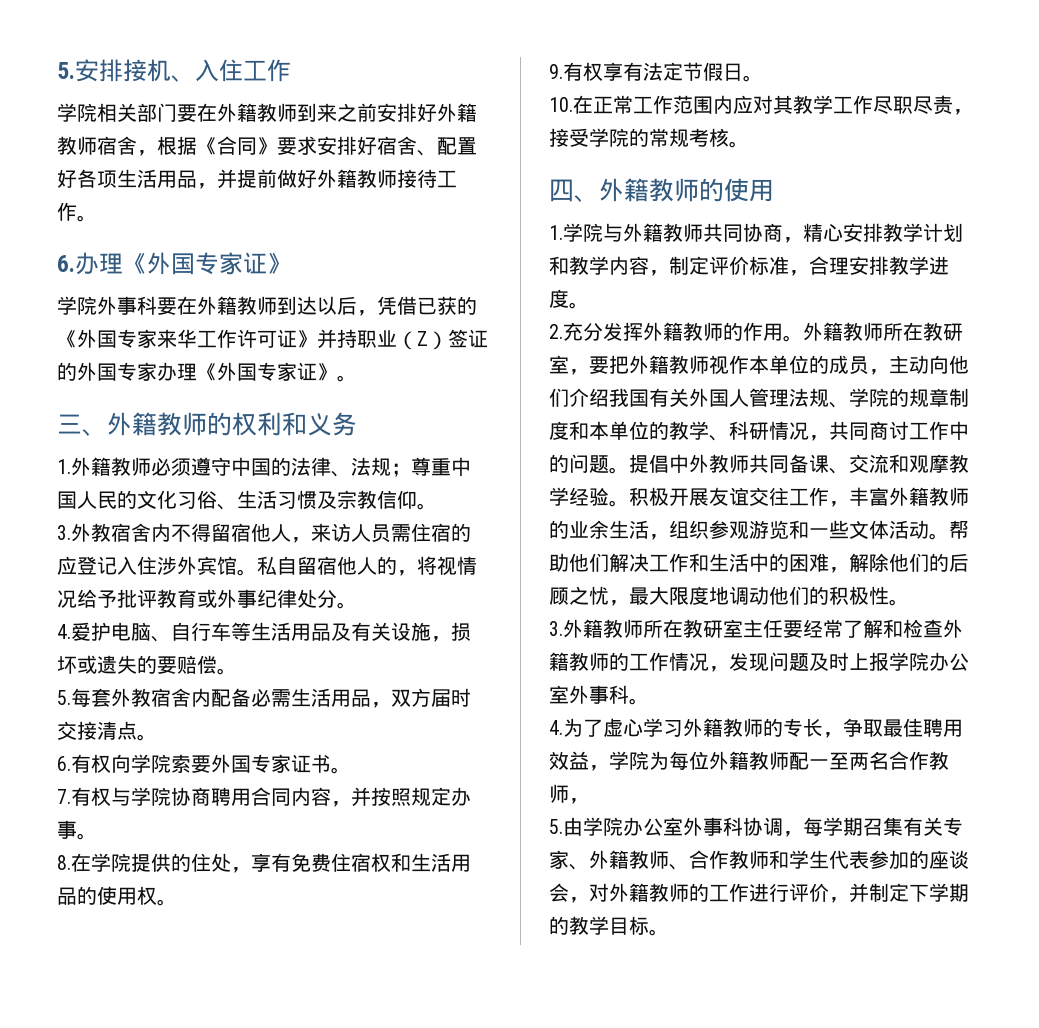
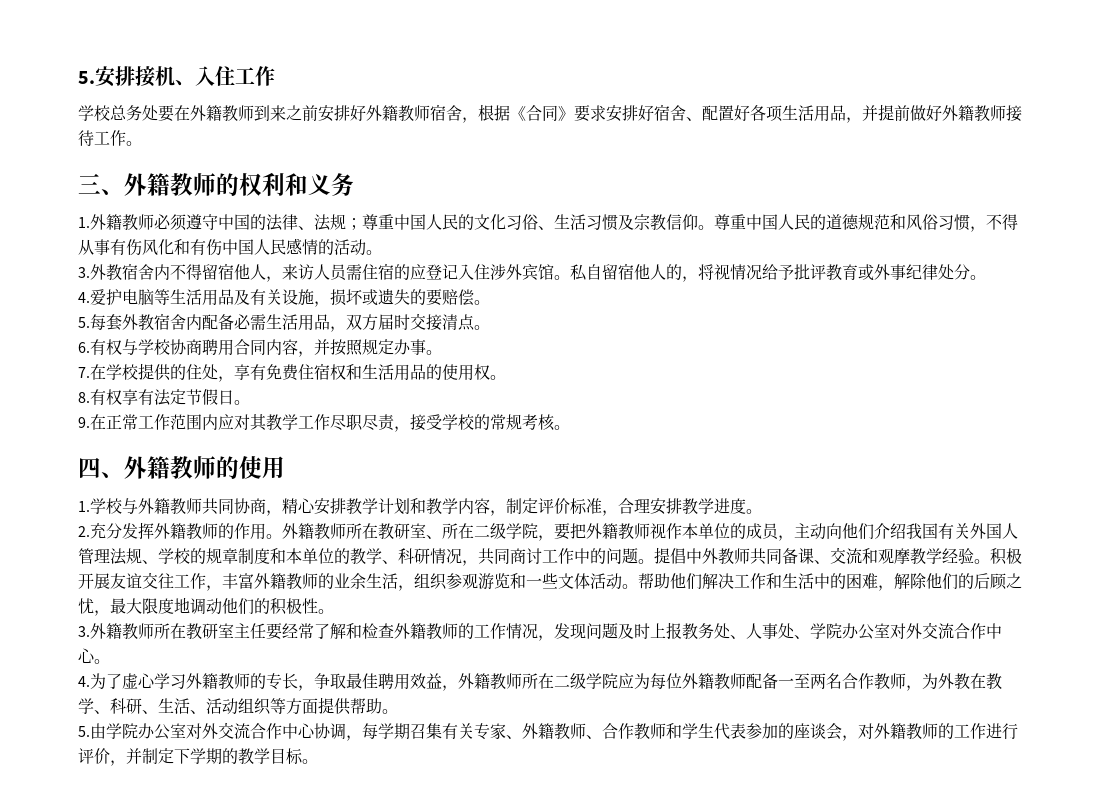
- 学院相关部门要在外籍教师到来之前安排好外籍教师宿舍，根据《合同》要求安排好宿舍、配置好各项生活用品，并提前做好外籍教师接待工作。
+ 学校总务处要在外籍教师到来之前安排好外籍教师宿舍，根据《合同》要求安排好宿舍、配置好各项生活用品，并提前做好外籍教师接待工作。
- 6.办理《外国专家证》
- 学院外事科要在外籍教师到达以后，凭借已获的《外国专家来华工作许可证》并持职业（Z）签证的外国专家办理《外国专家证》。
+ 尊重中国人民的道德规范和风俗习惯，不得从事有伤风化和有伤中国人民感情的活动。
- 4.爱护电脑、自行车等生活用品及有关设施，损坏或遗失的要赔偿。
+ 4.爱护电脑等生活用品及有关设施，损坏或遗失的要赔偿。
- 6.有权向学院索要外国专家证书。
- 7.有权与学院协商聘用合同内容，并按照规定办事。
+ 6.有权与学校协商聘用合同内容，并按照规定办事。
- 8.在学院提供的住处，享有免费住宿权和生活用品的使用权。
+ 7.在学校提供的住处，享有免费住宿权和生活用品的使用权。
- 9.有权享有法定节假日。
+ 8.有权享有法定节假日。
- 10.在正常工作范围内应对其教学工作尽职尽责，接受学院的常规考核。
+ 9.在正常工作范围内应对其教学工作尽职尽责，接受学校的常规考核。
- 1.学院与外籍教师共同协商，精心安排教学计划和教学内容，制定评价标准，合理安排教学进度。
+ 1.学校与外籍教师共同协商，精心安排教学计划和教学内容，制定评价标准，合理安排教学进度。
- 外籍教师所在教研室，要把外籍教师视作本单位的成员，主动向他们介绍我国有关外国人管理法规、学院的规章制度和本单位的教学、科研情况，共同商讨工作中的问题。
+ 外籍教师所在教研室、所在二级学院，要把外籍教师视作本单位的成员，主动向他们介绍我国有关外国人管理法规、学校的规章制度和本单位的教学、科研情况，共同商讨工作中的问题。
- 3.外籍教师所在教研室主任要经常了解和检查外籍教师的工作情况，发现问题及时上报学院办公室外事科。
+ 3.外籍教师所在教研室主任要经常了解和检查外籍教师的工作情况，发现问题及时上报教务处、人事处、学院办公室对外交流合作中心。
- 4.为了虚心学习外籍教师的专长，争取最佳聘用效益，学院为每位外籍教师配一至两名合作教师，
+ 4.为了虚心学习外籍教师的专长，争取最佳聘用效益，外籍教师所在二级学院应为每位外籍教师配备一至两名合作教师，为外教在教学、科研、生活、活动组织等方面提供帮助。
- 5.由学院办公室外事科协调，每学期召集有关专家、外籍教师、合作教师和学生代表参加的座谈会，对外籍教师的工作进行评价，并制定下学期的教学目标。
+ 5.由学院办公室对外交流合作中心协调，每学期召集有关专家、外籍教师、合作教师和学生代表参加的座谈会，对外籍教师的工作进行评价，并制定下学期的教学目标。

